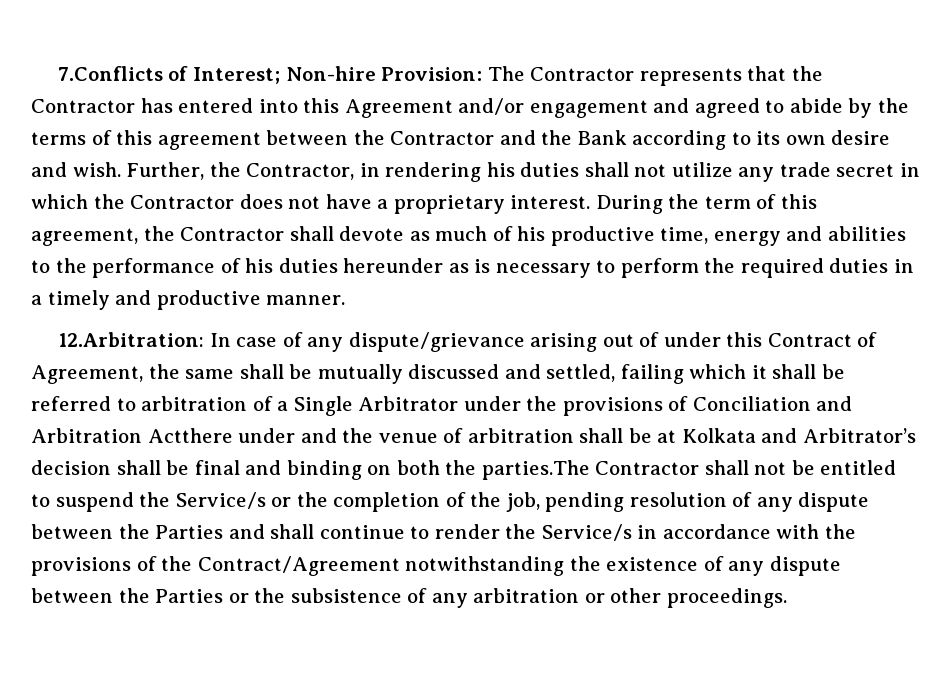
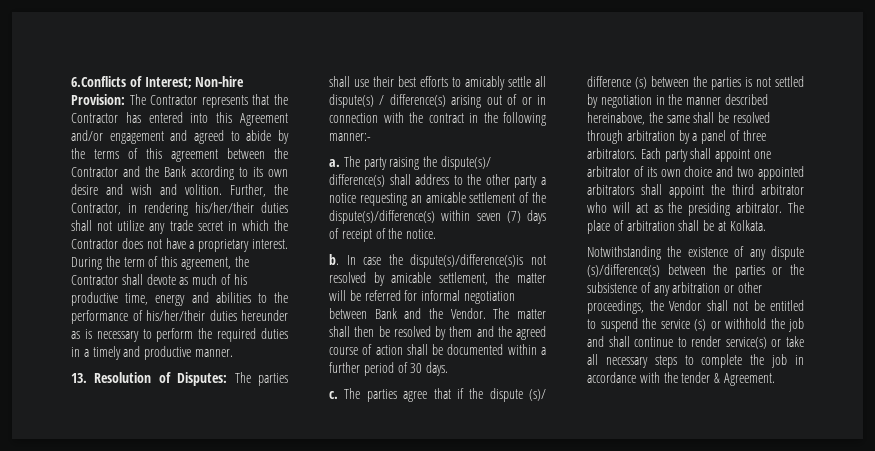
- 7.Conflicts of Interest; Non-hire Provision: The Contractor represents that the Contractor has entered into this Agreement and/or engagement and agreed to abide by the terms of this agreement between the Contractor and the Bank according to its own desire and wish.
+ 6.Conflicts of Interest; Non-hire Provision: The Contractor represents that the Contractor has entered into this Agreement and/or engagement and agreed to abide by the terms of this agreement between the Contractor and the Bank according to its own desire and wish and volition.
- Further, the Contractor, in rendering his duties shall not utilize any trade secret in which the Contractor does not have a proprietary interest.
+ Further, the Contractor, in rendering his/her/their duties shall not utilize any trade secret in which the Contractor does not have a proprietary interest.
- During the term of this agreement, the Contractor shall devote as much of his productive time, energy and abilities to the performance of his duties hereunder as is necessary to perform the required duties in a timely and productive manner.
+ During the term of this agreement, the Contractor shall devote as much of his productive time, energy and abilities to the performance of his/her/their duties hereunder as is necessary to perform the required duties in a timely and productive manner.
- 12.Arbitration: In case of any dispute/grievance arising out of under this Contract of Agreement, the same shall be mutually discussed and settled, failing which it shall be referred to arbitration of a Single Arbitrator under the provisions of Conciliation and Arbitration Actthere under and the venue of arbitration shall be at Kolkata and Arbitrator’s decision shall be final and binding on both the parties.The Contractor shall not be entitled to suspend the Service/s or the completion of the job, pending resolution of any dispute between the Parties and shall continue to render the Service/s in accordance with the provisions of the Contract/Agreement notwithstanding the existence of any dispute between the Parties or the subsistence of any arbitration or other proceedings.
+ 13. Resolution of Disputes: The parties shall use their best efforts to amicably settle all dispute(s) / difference(s) arising out of or in connection with the contract in the following manner:-
+ a. The party raising the dispute(s)/ difference(s) shall address to the other party a notice requesting an amicable settlement of the dispute(s)/difference(s) within seven (7) days of receipt of the notice.
+ b. In case the dispute(s)/difference(s)is not resolved by amicable settlement, the matter will be referred for informal negotiation between Bank and the Vendor. The matter shall then be resolved by them and the agreed course of action shall be documented within a further period of 30 days.
+ c. The parties agree that if the dispute (s)/ difference (s) between the parties is not settled by negotiation in the manner described hereinabove, the same shall be resolved through arbitration by a panel of three arbitrators. Each party shall appoint one arbitrator of its own choice and two appointed arbitrators shall appoint the third arbitrator who will act as the presiding arbitrator. The place of arbitration shall be at Kolkata.
+ Notwithstanding the existence of any dispute (s)/difference(s) between the parties or the subsistence of any arbitration or other proceedings, the Vendor shall not be entitled to suspend the service (s) or withhold the job and shall continue to render service(s) or take all necessary steps to complete the job in accordance with the tender & Agreement.

